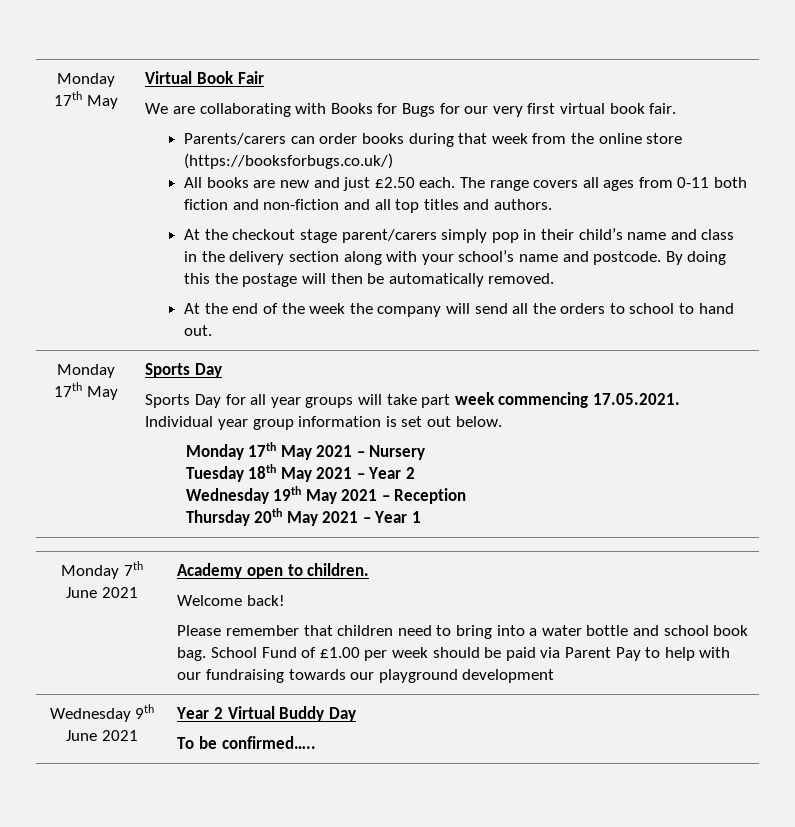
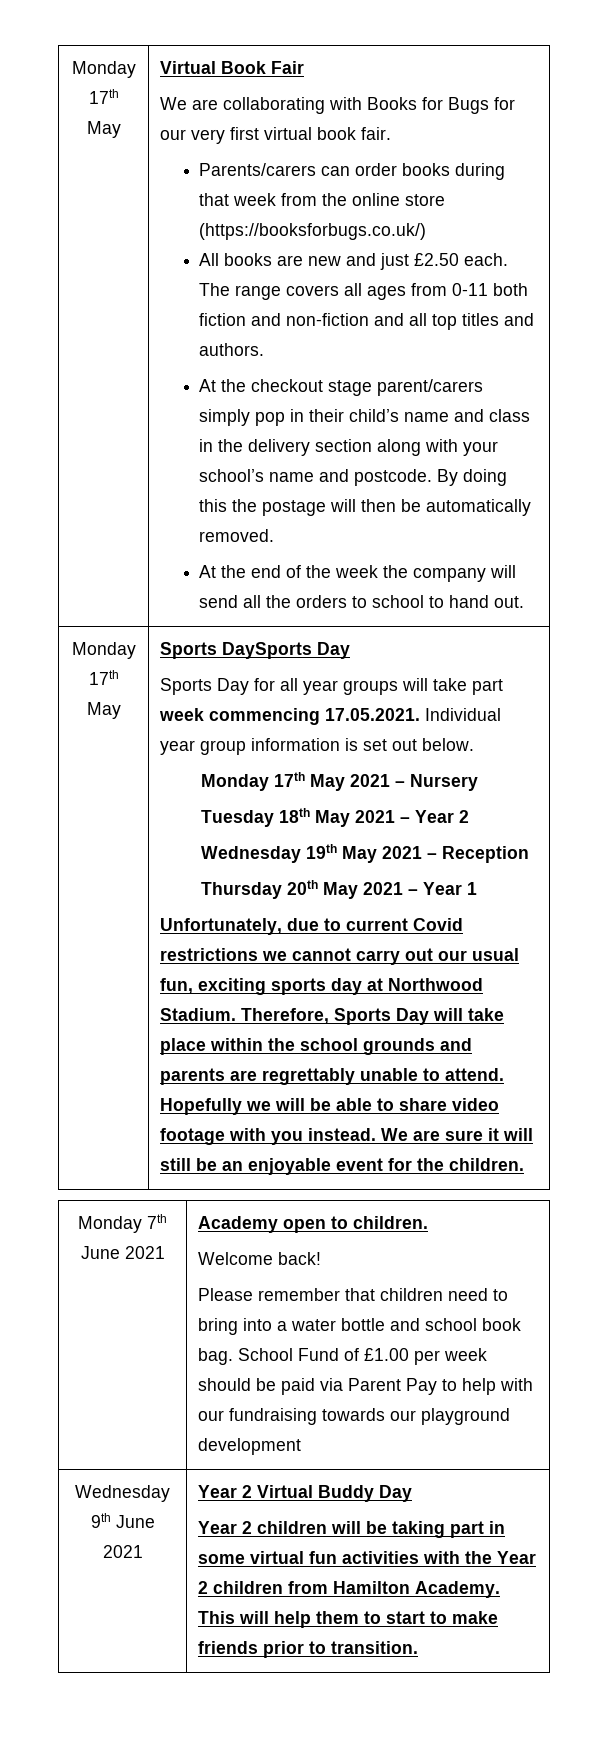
- Monday 17th May | Sports Day
+ Monday 17th May | Sports DaySports Day
+ Unfortunately, due to current Covid restrictions we cannot carry out our usual fun, exciting sports day at Northwood Stadium. Therefore, Sports Day will take place within the school grounds and parents are regrettably unable to attend. Hopefully we will be able to share video footage with you instead. We are sure it will still be an enjoyable event for the children.
- To be confirmed…..
+ Year 2 children will be taking part in some virtual fun activities with the Year 2 children from Hamilton Academy. This will help them to start to make friends prior to transition.

